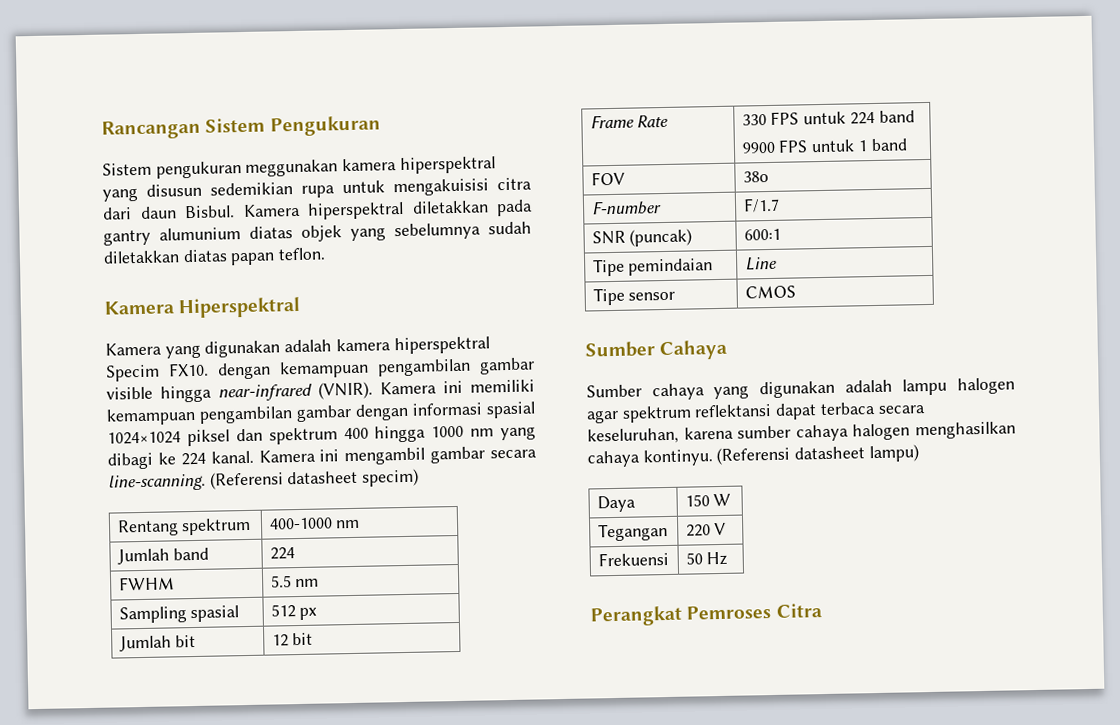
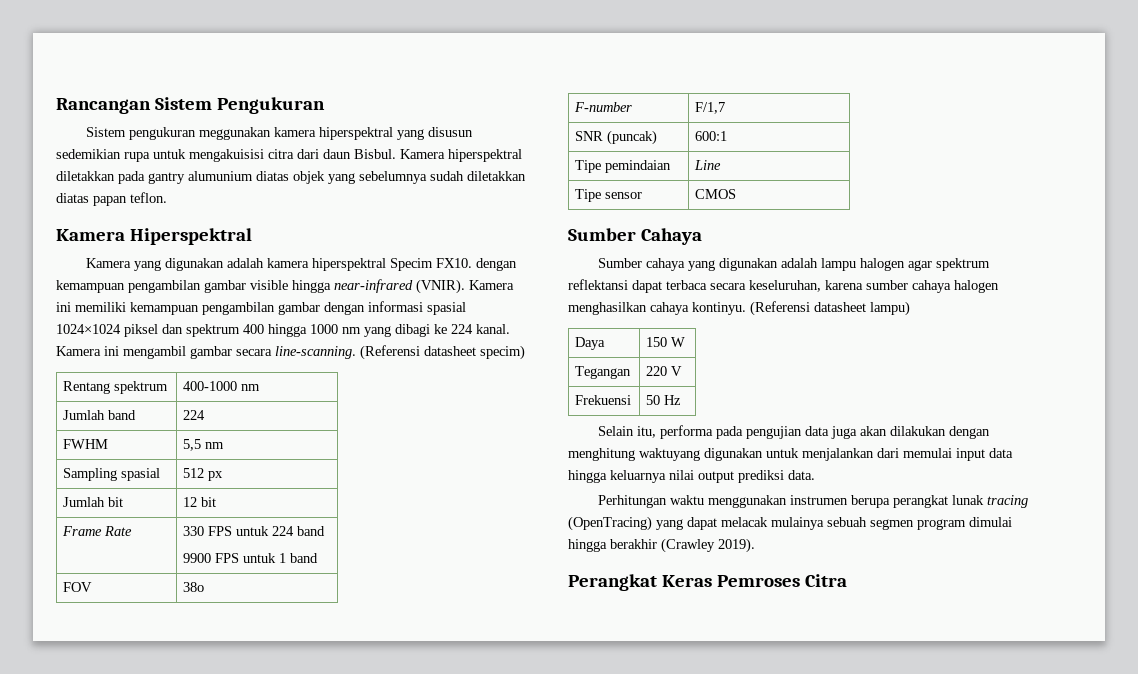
- FWHM | 5.5 nm
+ FWHM | 5,5 nm
- F-number | F/1.7
+ F-number | F/1,7
+ Selain itu, performa pada pengujian data juga akan dilakukan dengan menghitung waktuyang digunakan untuk menjalankan dari memulai input data hingga keluarnya nilai output prediksi data.
+ Perhitungan waktu menggunakan instrumen berupa perangkat lunak tracing (OpenTracing) yang dapat melacak mulainya sebuah segmen program dimulai hingga berakhir (Crawley 2019).
- Perangkat Pemroses Citra
+ Perangkat Keras Pemroses Citra

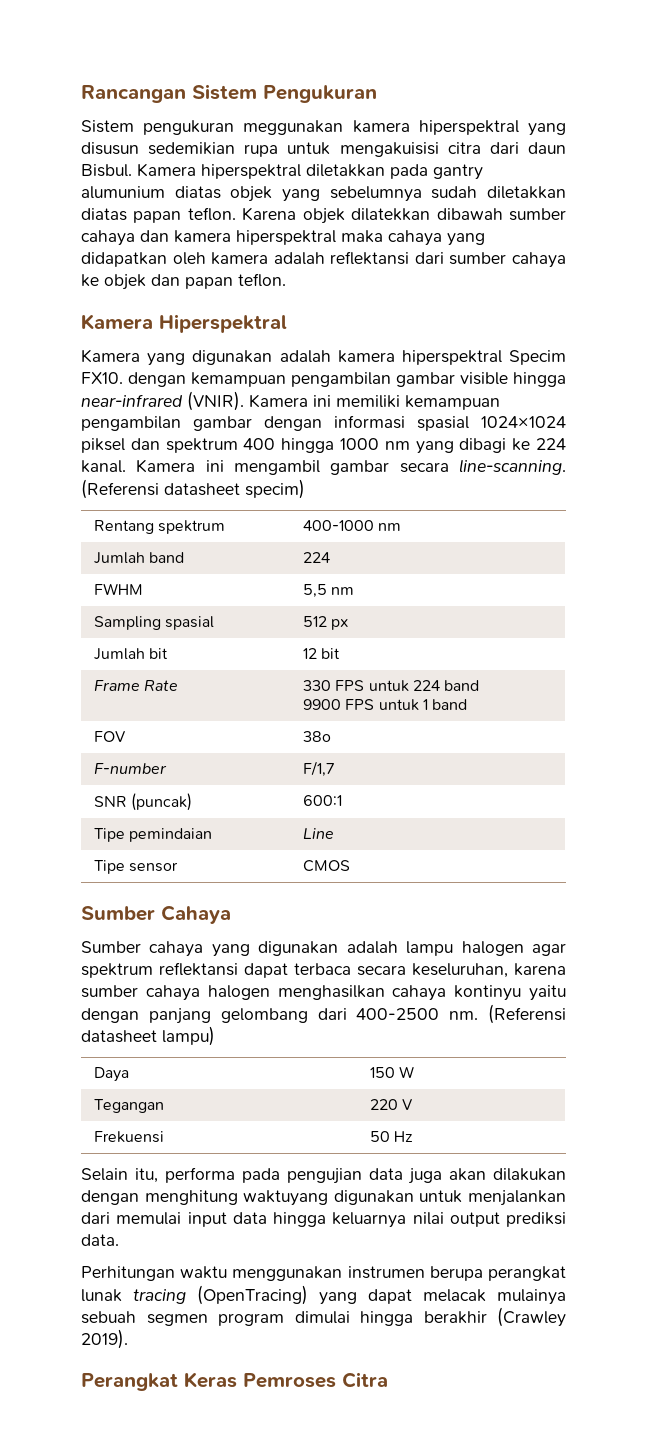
+ Karena objek dilatekkan dibawah sumber cahaya dan kamera hiperspektral maka cahaya yang didapatkan oleh kamera adalah reflektansi dari sumber cahaya ke objek dan papan teflon.
- Sumber cahaya yang digunakan adalah lampu halogen agar spektrum reflektansi dapat terbaca secara keseluruhan, karena sumber cahaya halogen menghasilkan cahaya kontinyu.
+ Sumber cahaya yang digunakan adalah lampu halogen agar spektrum reflektansi dapat terbaca secara keseluruhan, karena sumber cahaya halogen menghasilkan cahaya kontinyu yaitu dengan panjang gelombang dari 400-2500 nm.

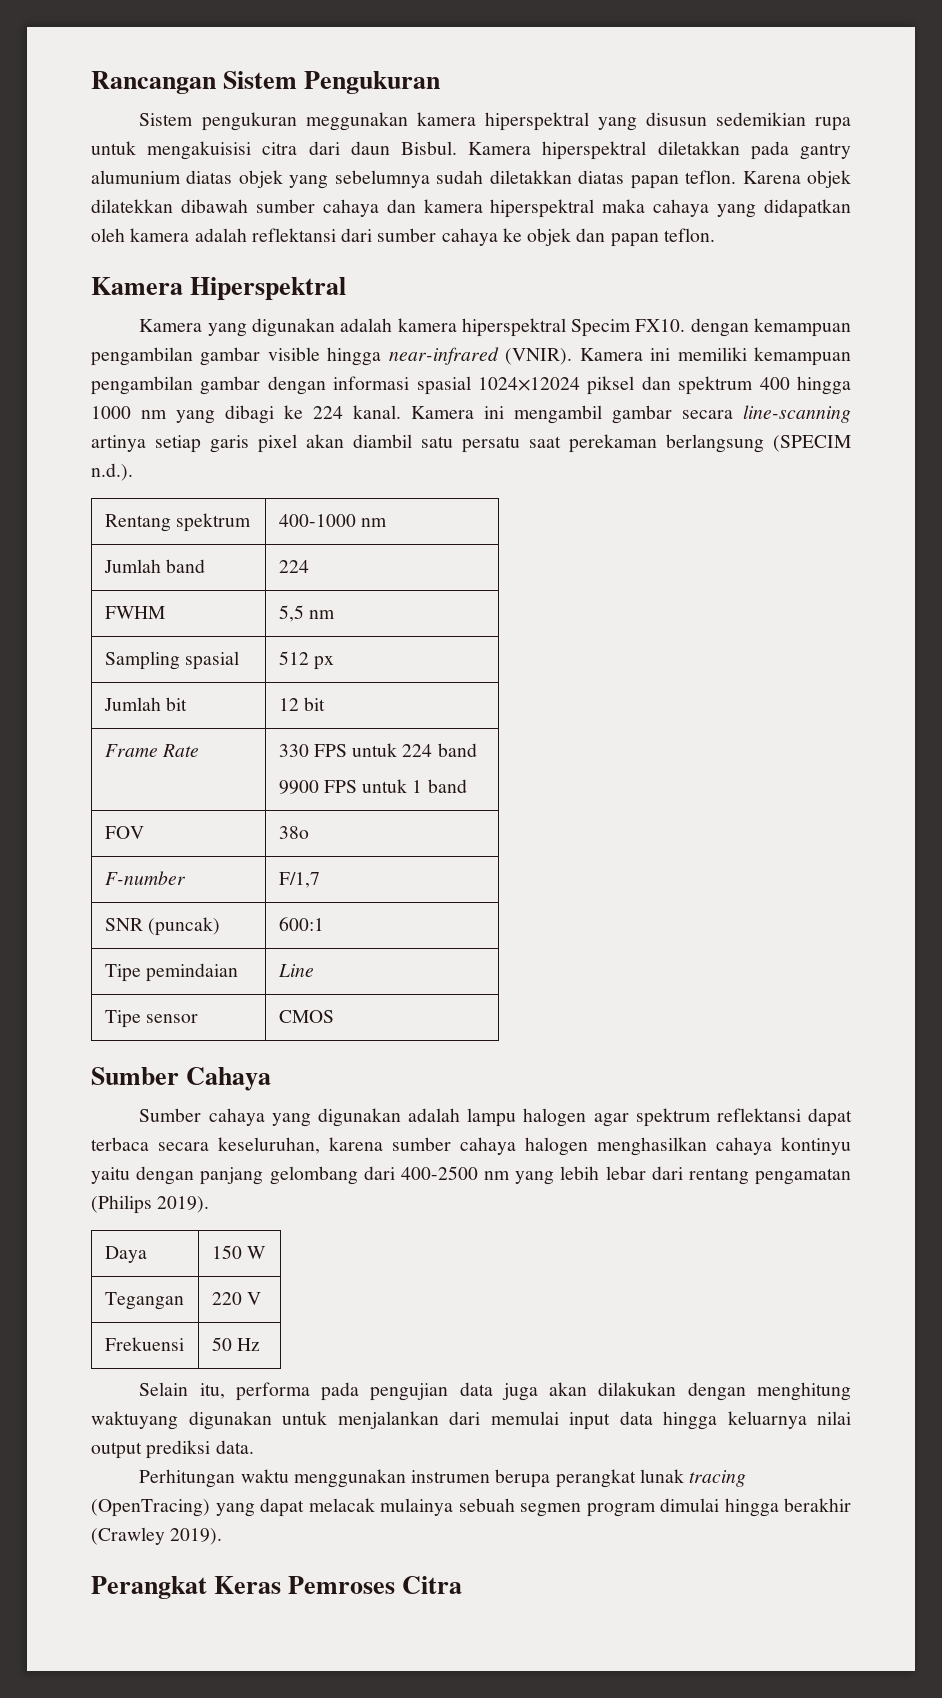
- Kamera ini memiliki kemampuan pengambilan gambar dengan informasi spasial 1024×1024 piksel dan spektrum 400 hingga 1000 nm yang dibagi ke 224 kanal.
+ Kamera ini memiliki kemampuan pengambilan gambar dengan informasi spasial 1024×12024 piksel dan spektrum 400 hingga 1000 nm yang dibagi ke 224 kanal.
- Kamera ini mengambil gambar secara line-scanning. (Referensi datasheet specim)
+ Kamera ini mengambil gambar secara line-scanning artinya setiap garis pixel akan diambil satu persatu saat perekaman berlangsung (SPECIM n.d.).
- Sumber cahaya yang digunakan adalah lampu halogen agar spektrum reflektansi dapat terbaca secara keseluruhan, karena sumber cahaya halogen menghasilkan cahaya kontinyu yaitu dengan panjang gelombang dari 400-2500 nm. (Referensi datasheet lampu)
+ Sumber cahaya yang digunakan adalah lampu halogen agar spektrum reflektansi dapat terbaca secara keseluruhan, karena sumber cahaya halogen menghasilkan cahaya kontinyu yaitu dengan panjang gelombang dari 400-2500 nm yang lebih lebar dari rentang pengamatan (Philips 2019).

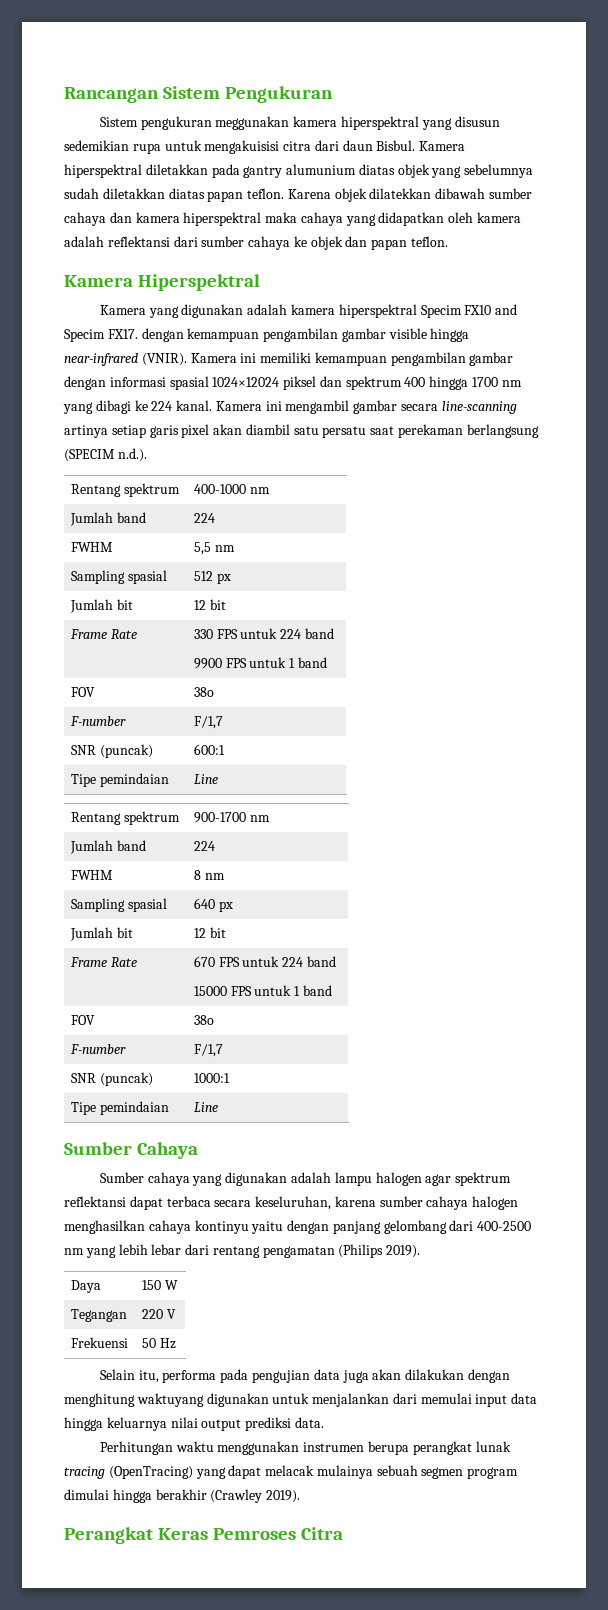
- Kamera yang digunakan adalah kamera hiperspektral Specim FX10. dengan kemampuan pengambilan gambar visible hingga near-infrared (VNIR).
+ Kamera yang digunakan adalah kamera hiperspektral Specim FX10 and Specim FX17. dengan kemampuan pengambilan gambar visible hingga near-infrared (VNIR).
- Kamera ini memiliki kemampuan pengambilan gambar dengan informasi spasial 1024×12024 piksel dan spektrum 400 hingga 1000 nm yang dibagi ke 224 kanal.
+ Kamera ini memiliki kemampuan pengambilan gambar dengan informasi spasial 1024×12024 piksel dan spektrum 400 hingga 1700 nm yang dibagi ke 224 kanal.
- Tipe sensor | CMOS
+ Rentang spektrum | 900-1700 nm
+ Jumlah band | 224
+ FWHM | 8 nm
+ Sampling spasial | 640 px
+ Jumlah bit | 12 bit
+ Frame Rate | 670 FPS untuk 224 band
+ 15000 FPS untuk 1 band
+ FOV | 38o
+ F-number | F/1,7
+ SNR (puncak) | 1000:1
+ Tipe pemindaian | Line

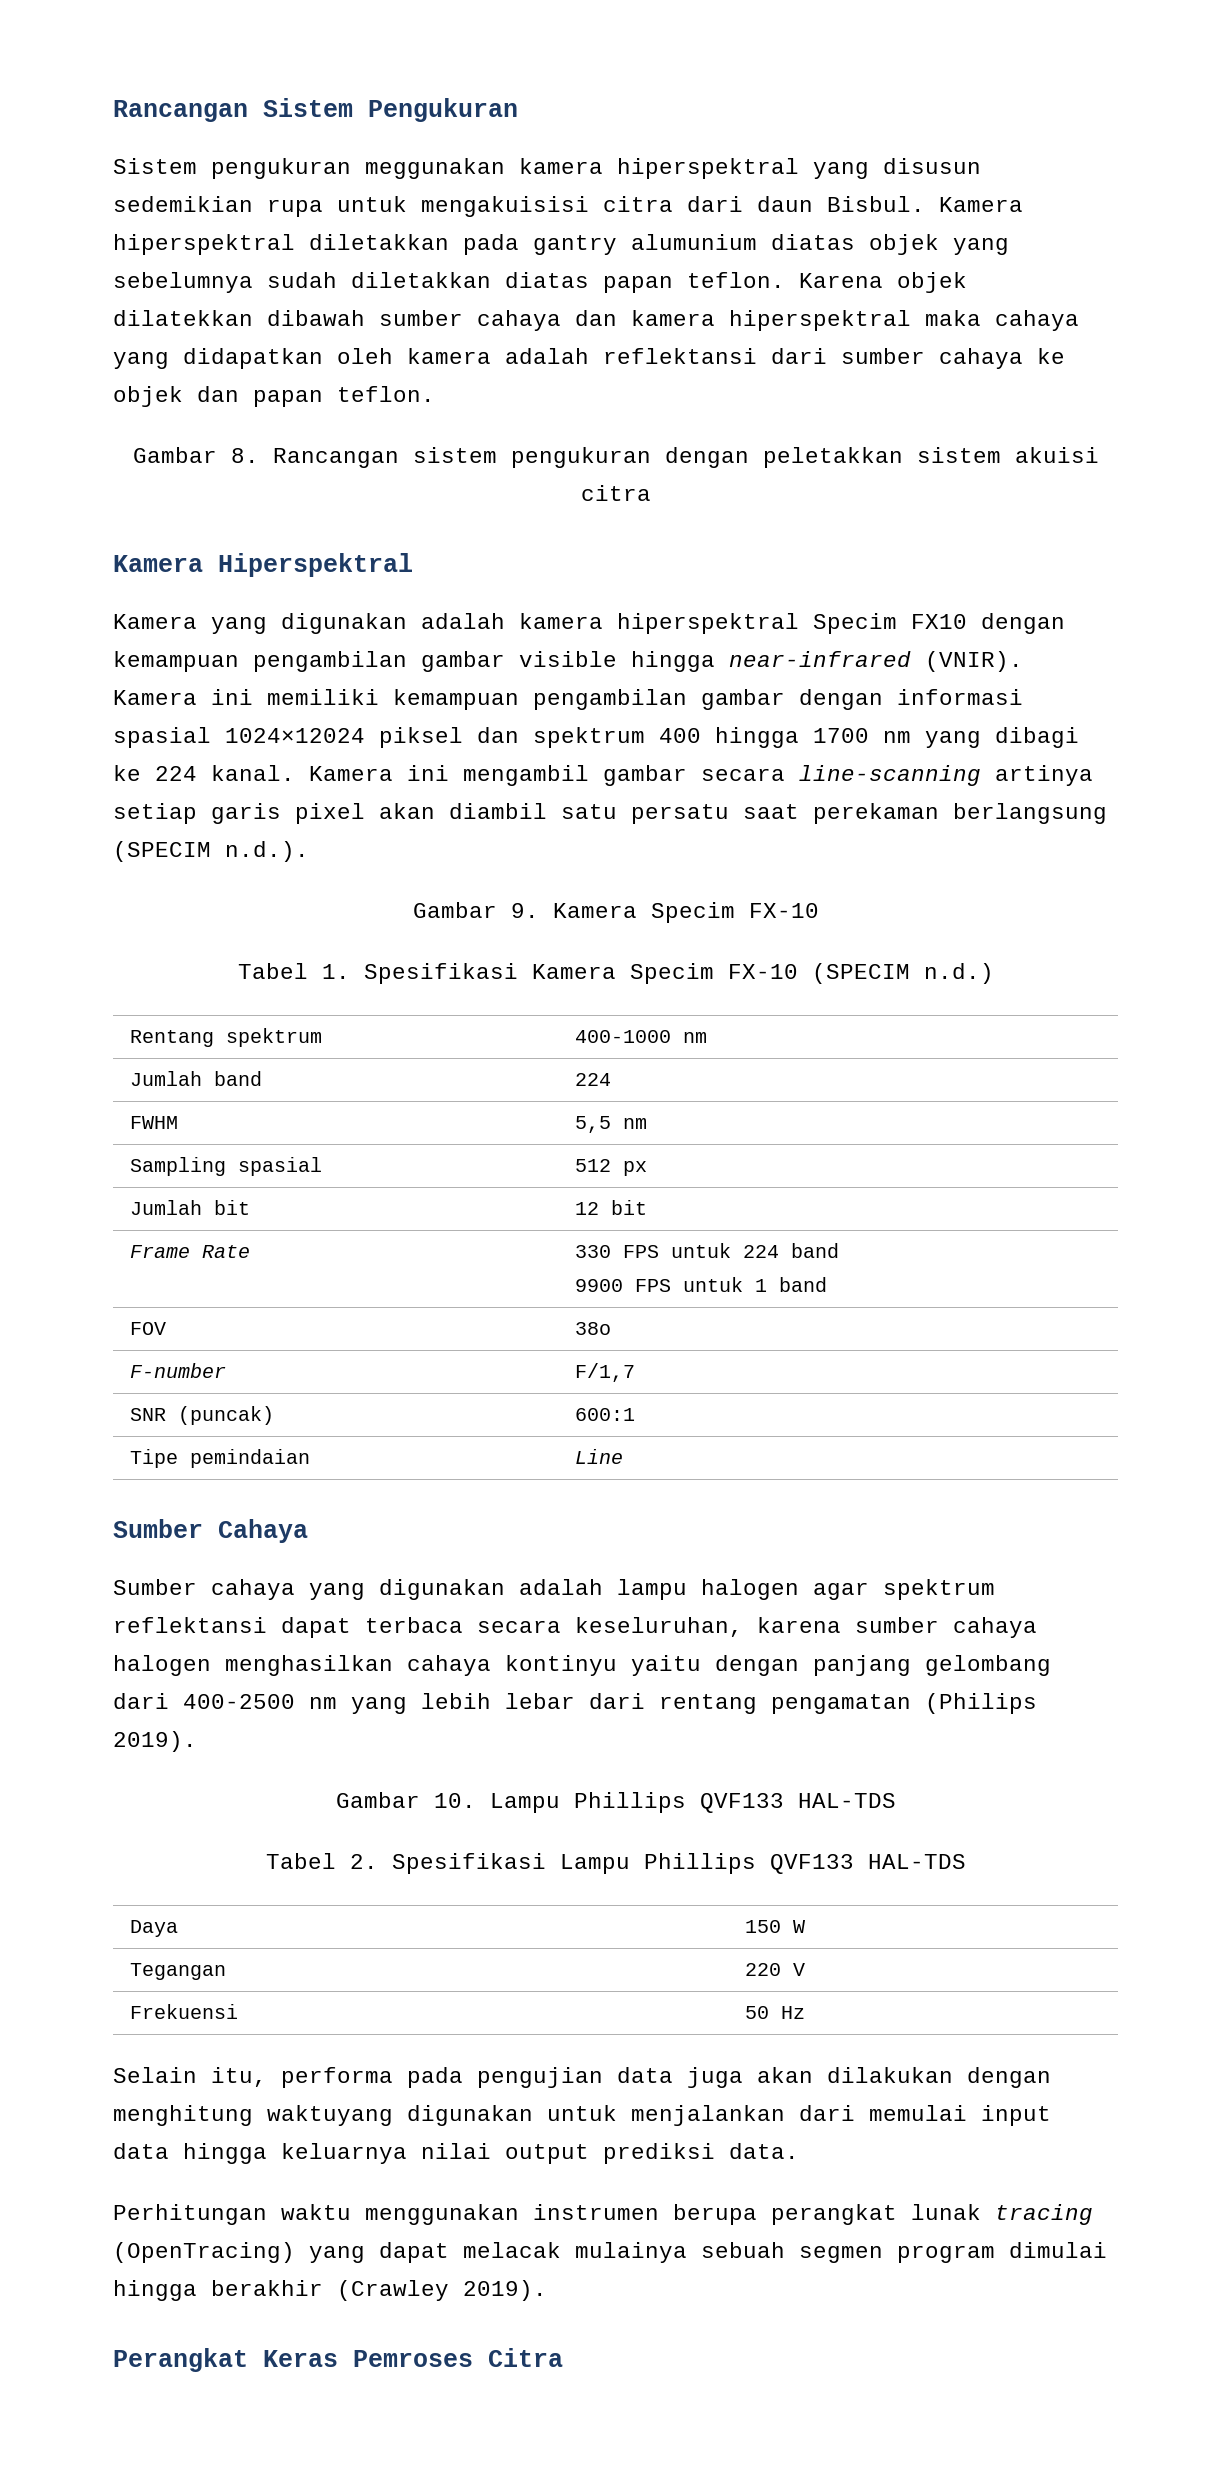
+ Gambar 8. Rancangan sistem pengukuran dengan peletakkan sistem akuisi citra
- Kamera yang digunakan adalah kamera hiperspektral Specim FX10 and Specim FX17. dengan kemampuan pengambilan gambar visible hingga near-infrared (VNIR).
+ Kamera yang digunakan adalah kamera hiperspektral Specim FX10 dengan kemampuan pengambilan gambar visible hingga near-infrared (VNIR).
+ Gambar 9. Kamera Specim FX-10
+ Tabel 1. Spesifikasi Kamera Specim FX-10 (SPECIM n.d.)
- Rentang spektrum | 900-1700 nm
- Jumlah band | 224
- FWHM | 8 nm
- Sampling spasial | 640 px
- Jumlah bit | 12 bit
- Frame Rate | 670 FPS untuk 224 band
- 15000 FPS untuk 1 band
- FOV | 38o
- F-number | F/1,7
- SNR (puncak) | 1000:1
- Tipe pemindaian | Line
+ Gambar 10. Lampu Phillips QVF133 HAL-TDS
+ Tabel 2. Spesifikasi Lampu Phillips QVF133 HAL-TDS

